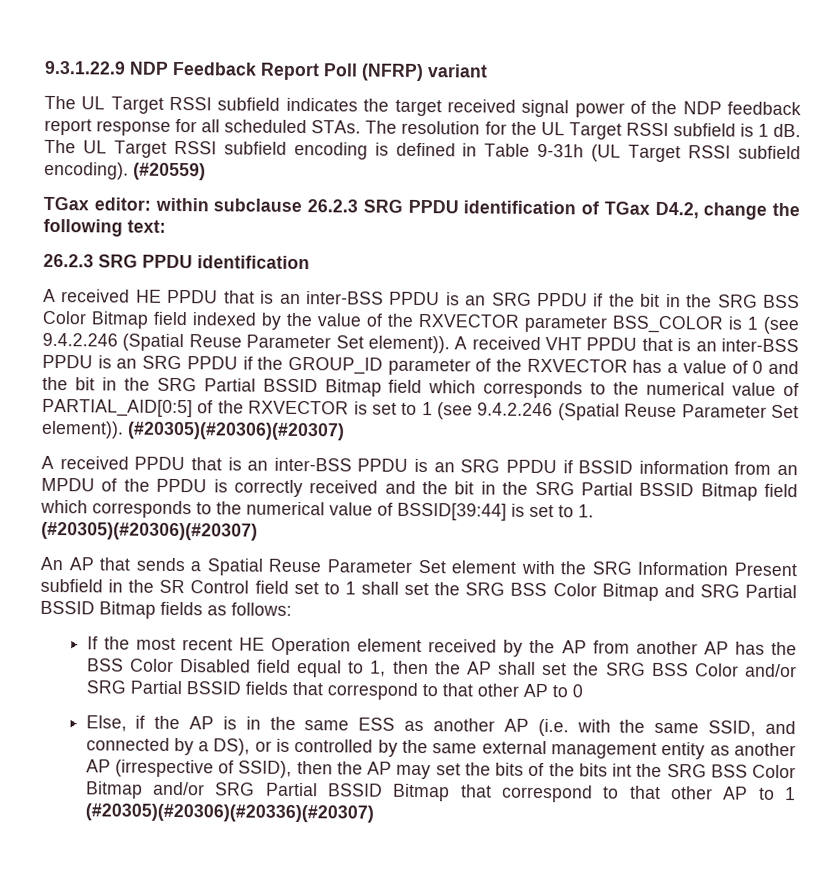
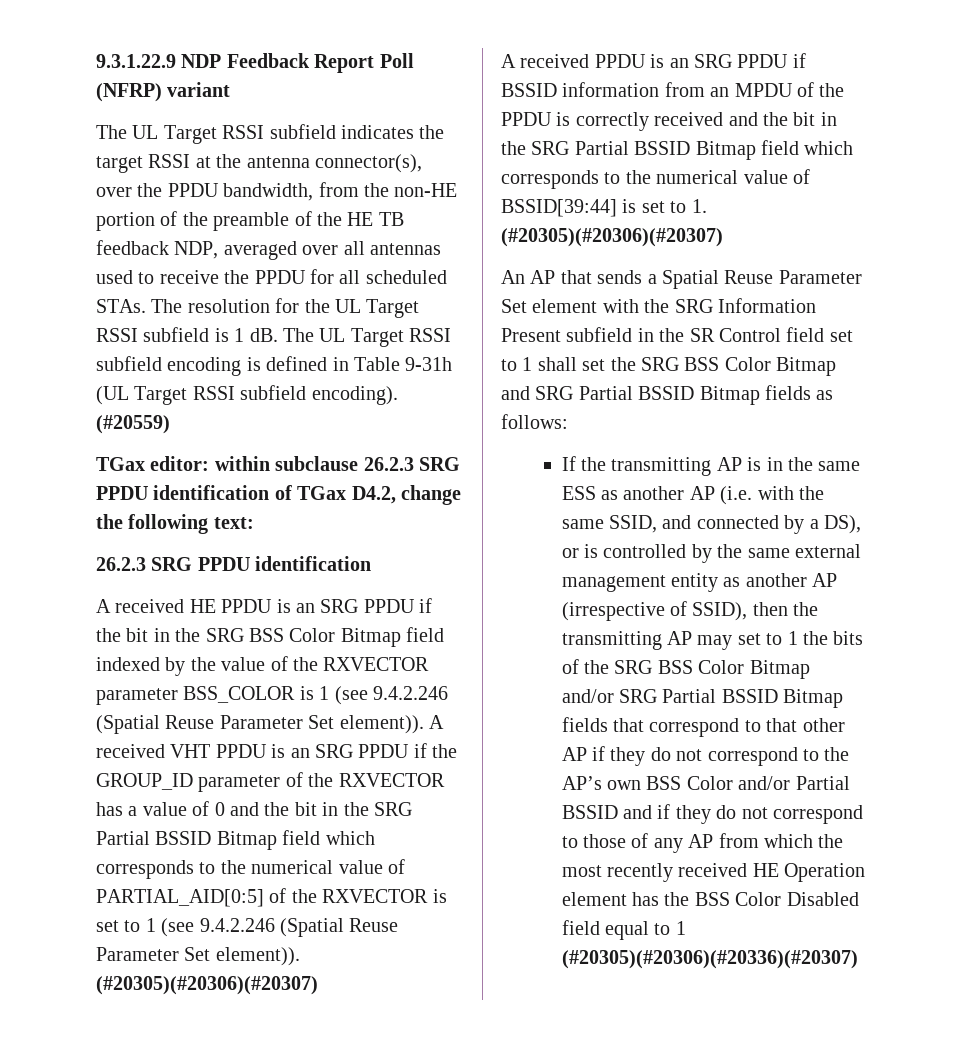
- The UL Target RSSI subfield indicates the target received signal power of the NDP feedback report response for all scheduled STAs.
+ The UL Target RSSI subfield indicates the target RSSI at the antenna connector(s), over the PPDU bandwidth, from the non-HE portion of the preamble of the HE TB feedback NDP, averaged over all antennas used to receive the PPDU for all scheduled STAs.
- A received HE PPDU that is an inter-BSS PPDU is an SRG PPDU if the bit in the SRG BSS Color Bitmap field indexed by the value of the RXVECTOR parameter BSS_COLOR is 1 (see 9.4.2.246 (Spatial Reuse Parameter Set element)).
+ A received HE PPDU is an SRG PPDU if the bit in the SRG BSS Color Bitmap field indexed by the value of the RXVECTOR parameter BSS_COLOR is 1 (see 9.4.2.246 (Spatial Reuse Parameter Set element)).
- A received VHT PPDU that is an inter-BSS PPDU is an SRG PPDU if the GROUP_ID parameter of the RXVECTOR has a value of 0 and the bit in the SRG Partial BSSID Bitmap field which corresponds to the numerical value of PARTIAL_AID[0:5] of the RXVECTOR is set to 1 (see 9.4.2.246 (Spatial Reuse Parameter Set element)).
+ A received VHT PPDU is an SRG PPDU if the GROUP_ID parameter of the RXVECTOR has a value of 0 and the bit in the SRG Partial BSSID Bitmap field which corresponds to the numerical value of PARTIAL_AID[0:5] of the RXVECTOR is set to 1 (see 9.4.2.246 (Spatial Reuse Parameter Set element)).
- A received PPDU that is an inter-BSS PPDU is an SRG PPDU if BSSID information from an MPDU of the PPDU is correctly received and the bit in the SRG Partial BSSID Bitmap field which corresponds to the numerical value of BSSID[39:44] is set to 1. (#20305)(#20306)(#20307)
+ A received PPDU is an SRG PPDU if BSSID information from an MPDU of the PPDU is correctly received and the bit in the SRG Partial BSSID Bitmap field which corresponds to the numerical value of BSSID[39:44] is set to 1. (#20305)(#20306)(#20307)
- If the most recent HE Operation element received by the AP from another AP has the BSS Color Disabled field equal to 1, then the AP shall set the SRG BSS Color and/or SRG Partial BSSID fields that correspond to that other AP to 0
- Else, if the AP is in the same ESS as another AP (i.e. with the same SSID, and connected by a DS), or is controlled by the same external management entity as another AP (irrespective of SSID), then the AP may set the bits of the bits int the SRG BSS Color Bitmap and/or SRG Partial BSSID Bitmap that correspond to that other AP to 1 (#20305)(#20306)(#20336)(#20307)
+ If the transmitting AP is in the same ESS as another AP (i.e. with the same SSID, and connected by a DS), or is controlled by the same external management entity as another AP (irrespective of SSID), then the transmitting AP may set to 1 the bits of the SRG BSS Color Bitmap and/or SRG Partial BSSID Bitmap fields that correspond to that other AP if they do not correspond to the AP’s own BSS Color and/or Partial BSSID and if they do not correspond to those of any AP from which the most recently received HE Operation element has the BSS Color Disabled field equal to 1 (#20305)(#20306)(#20336)(#20307)

